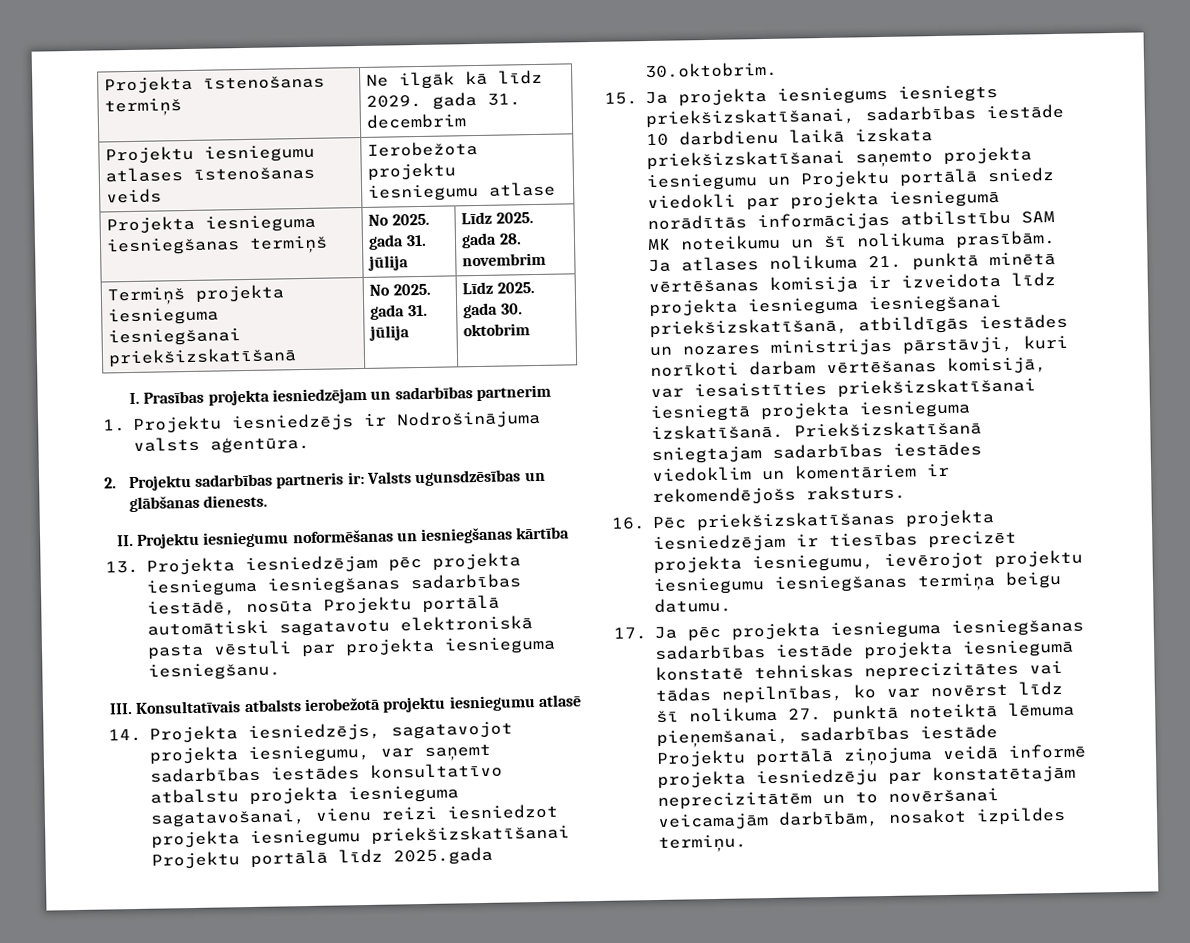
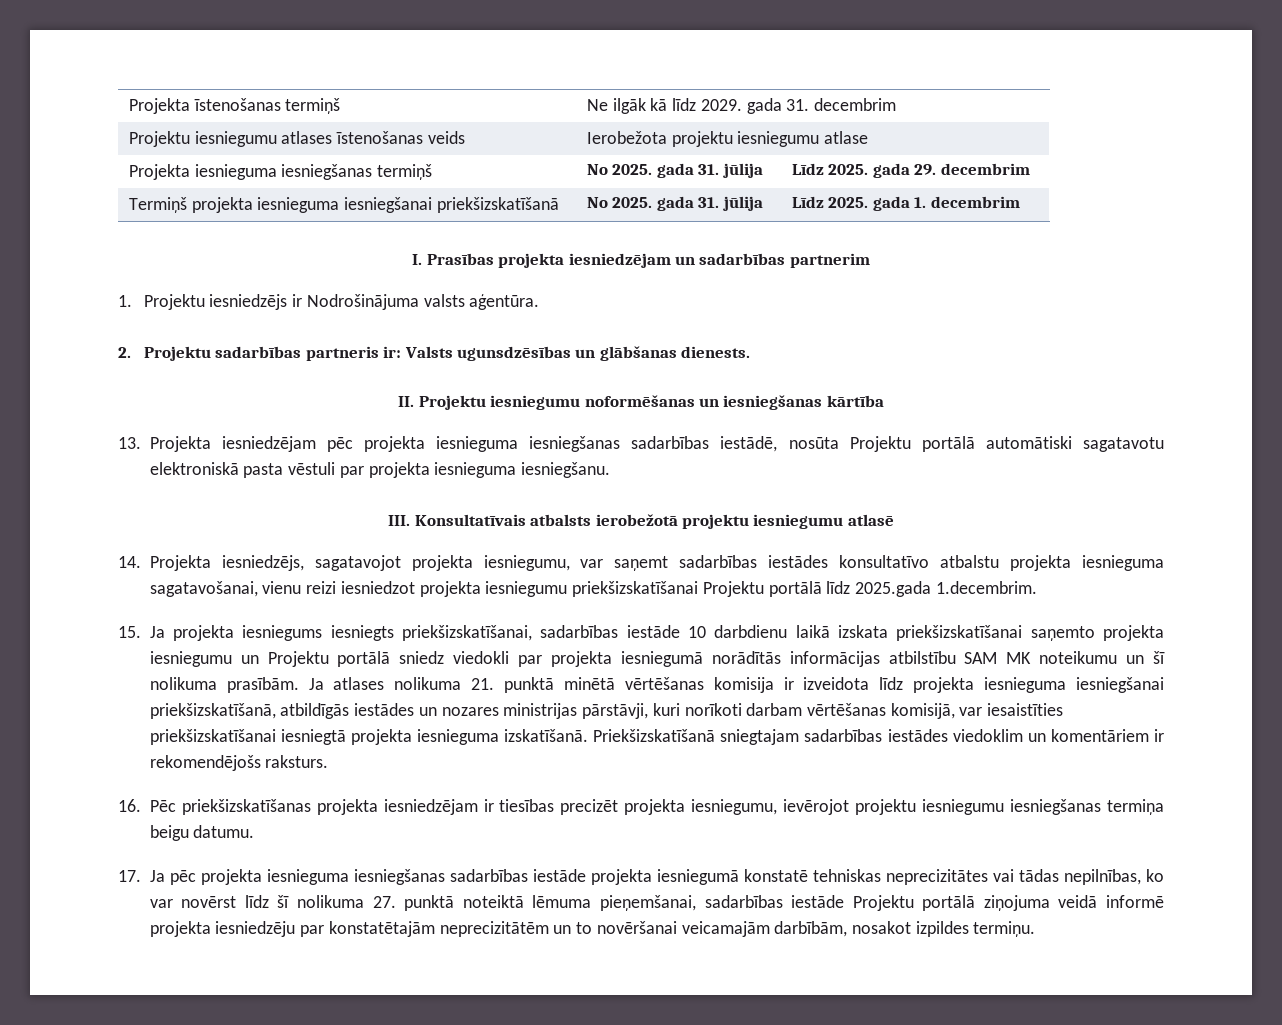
- Projekta iesnieguma iesniegšanas termiņš | No 2025. gada 31. jūlija | Līdz 2025. gada 28. novembrim
+ Projekta iesnieguma iesniegšanas termiņš | No 2025. gada 31. jūlija | Līdz 2025. gada 29. decembrim
- Termiņš projekta iesnieguma iesniegšanai priekšizskatīšanā | No 2025. gada 31. jūlija | Līdz 2025. gada 30. oktobrim
+ Termiņš projekta iesnieguma iesniegšanai priekšizskatīšanā | No 2025. gada 31. jūlija | Līdz 2025. gada 1. decembrim
- 14. Projekta iesniedzējs, sagatavojot projekta iesniegumu, var saņemt sadarbības iestādes konsultatīvo atbalstu projekta iesnieguma sagatavošanai, vienu reizi iesniedzot projekta iesniegumu priekšizskatīšanai Projektu portālā līdz 2025.gada 30.oktobrim.
+ 14. Projekta iesniedzējs, sagatavojot projekta iesniegumu, var saņemt sadarbības iestādes konsultatīvo atbalstu projekta iesnieguma sagatavošanai, vienu reizi iesniedzot projekta iesniegumu priekšizskatīšanai Projektu portālā līdz 2025.gada 1.decembrim.

